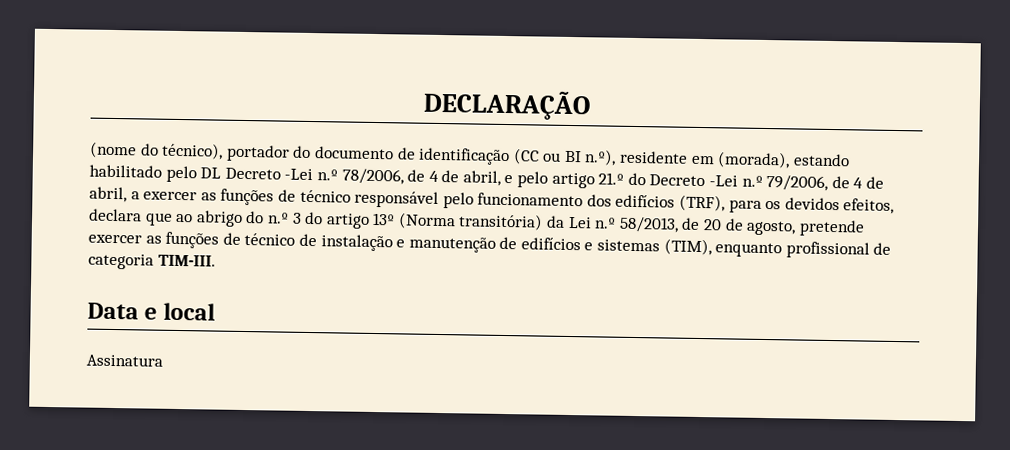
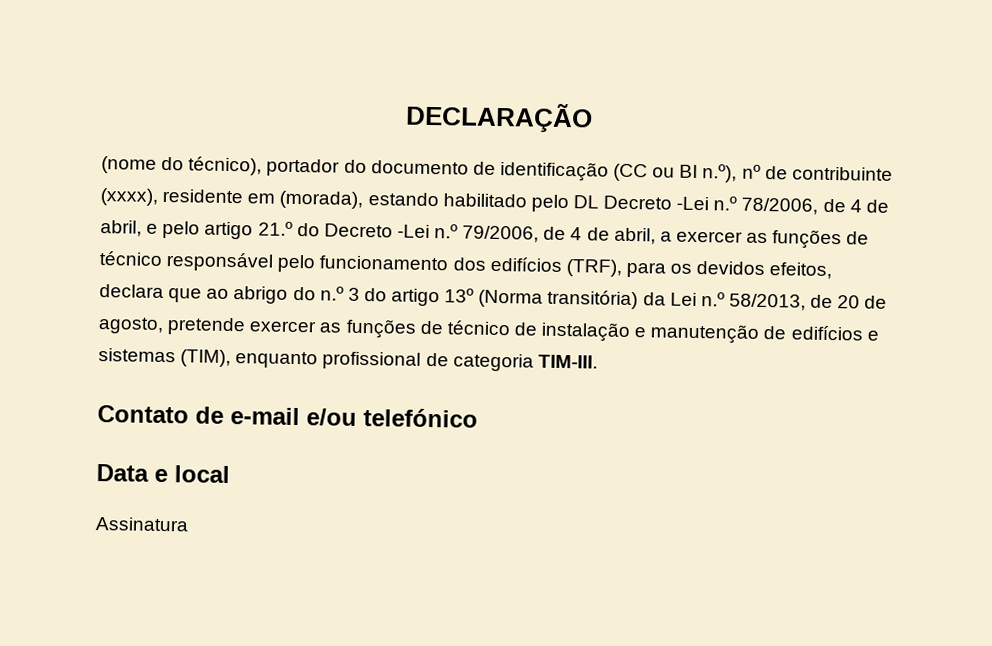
- (nome do técnico), portador do documento de identificação (CC ou BI n.º), residente em (morada), estando habilitado pelo DL Decreto -Lei n.º 78/2006, de 4 de abril, e pelo artigo 21.º do Decreto -Lei n.º 79/2006, de 4 de abril, a exercer as funções de técnico responsável pelo funcionamento dos edifícios (TRF), para os devidos efeitos, declara que ao abrigo do n.º 3 do artigo 13º (Norma transitória) da Lei n.º 58/2013, de 20 de agosto, pretende exercer as funções de técnico de instalação e manutenção de edifícios e sistemas (TIM), enquanto profissional de categoria TIM-III.
+ (nome do técnico), portador do documento de identificação (CC ou BI n.º), nº de contribuinte (xxxx), residente em (morada), estando habilitado pelo DL Decreto -Lei n.º 78/2006, de 4 de abril, e pelo artigo 21.º do Decreto -Lei n.º 79/2006, de 4 de abril, a exercer as funções de técnico responsável pelo funcionamento dos edifícios (TRF), para os devidos efeitos, declara que ao abrigo do n.º 3 do artigo 13º (Norma transitória) da Lei n.º 58/2013, de 20 de agosto, pretende exercer as funções de técnico de instalação e manutenção de edifícios e sistemas (TIM), enquanto profissional de categoria TIM-III.
+ Contato de e-mail e/ou telefónico

